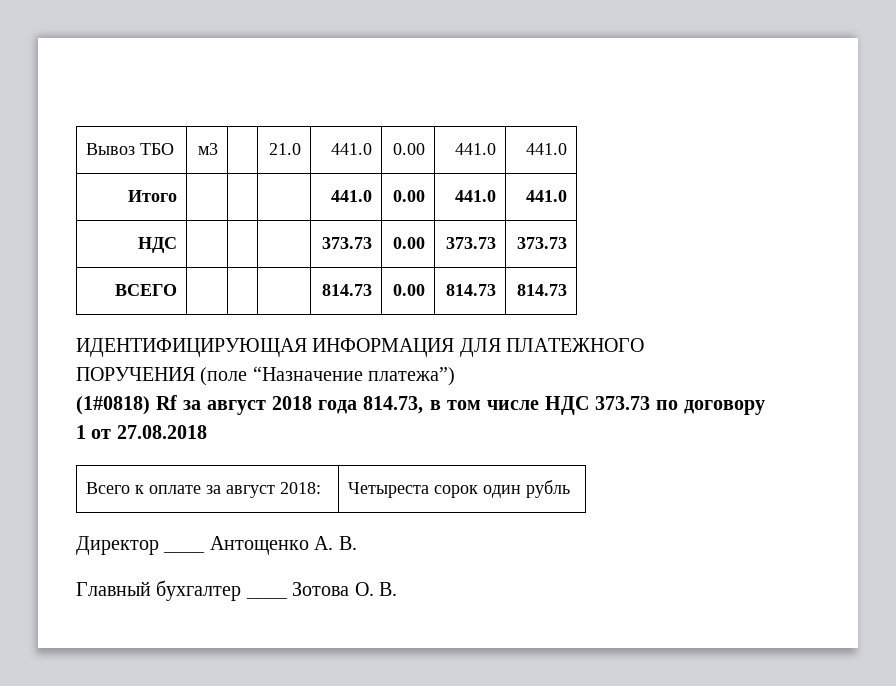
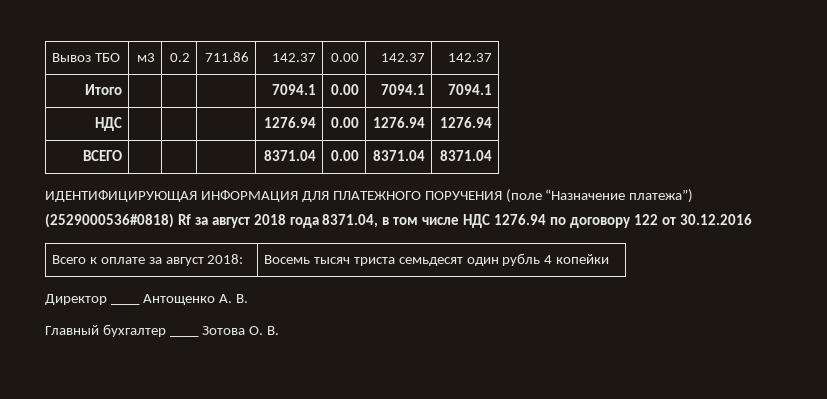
- Вывоз ТБО | м3 | | 21.0 | 441.0 | 0.00 | 441.0 | 441.0
+ Вывоз ТБО | м3 | 0.2 | 711.86 | 142.37 | 0.00 | 142.37 | 142.37
- Итого | | | | 441.0 | 0.00 | 441.0 | 441.0
+ Итого | | | | 7094.1 | 0.00 | 7094.1 | 7094.1
- НДС | | | | 373.73 | 0.00 | 373.73 | 373.73
+ НДС | | | | 1276.94 | 0.00 | 1276.94 | 1276.94
- ВСЕГО | | | | 814.73 | 0.00 | 814.73 | 814.73
+ ВСЕГО | | | | 8371.04 | 0.00 | 8371.04 | 8371.04
- (1#0818) Rf за август 2018 года 814.73, в том числе НДС 373.73 по договору 1 от 27.08.2018
+ (2529000536#0818) Rf за август 2018 года 8371.04, в том числе НДС 1276.94 по договору 122 от 30.12.2016
- Всего к оплате за август 2018: | Четыреста сорок один рубль
+ Всего к оплате за август 2018: | Восемь тысяч триста семьдесят один рубль 4 копейки

